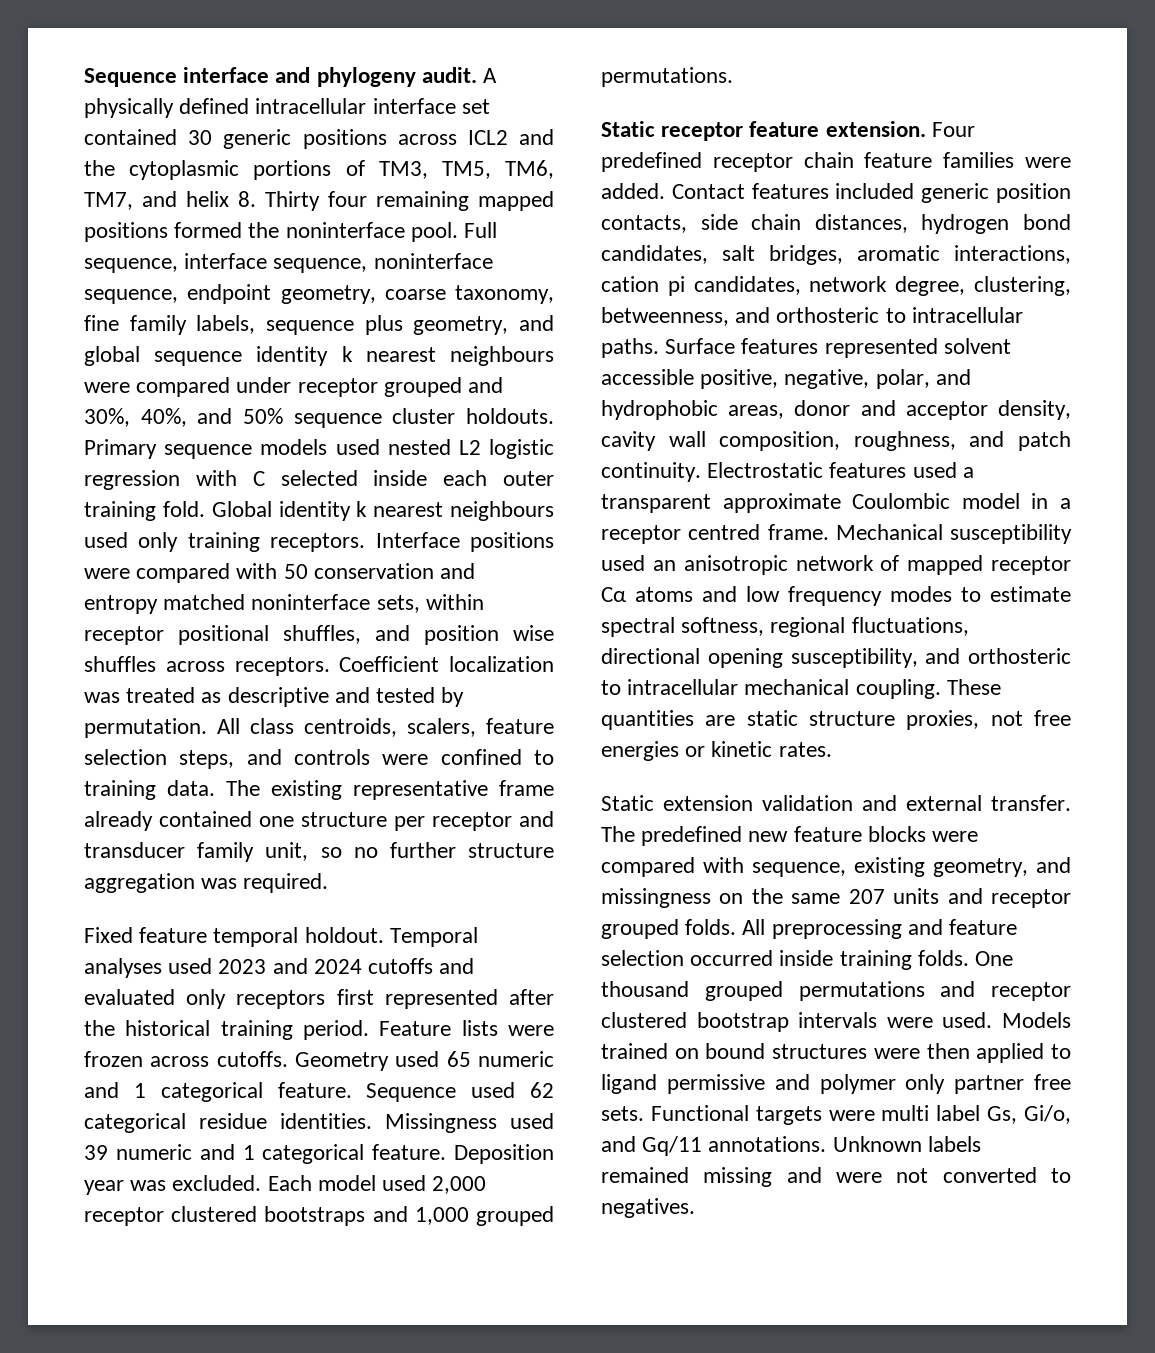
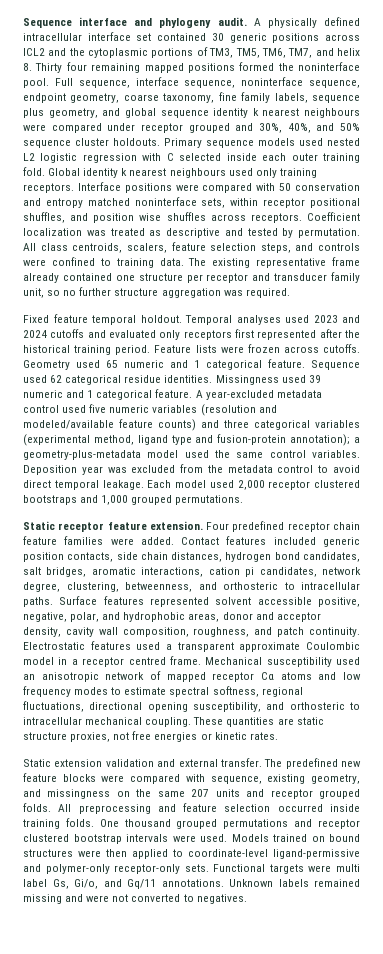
- Deposition year was excluded.
+ A year-excluded metadata control used five numeric variables (resolution and modeled/available feature counts) and three categorical variables (experimental method, ligand type and fusion-protein annotation); a geometry-plus-metadata model used the same control variables. Deposition year was excluded from the metadata control to avoid direct temporal leakage.
- Models trained on bound structures were then applied to ligand permissive and polymer only partner free sets.
+ Models trained on bound structures were then applied to coordinate-level ligand-permissive and polymer-only receptor-only sets.

